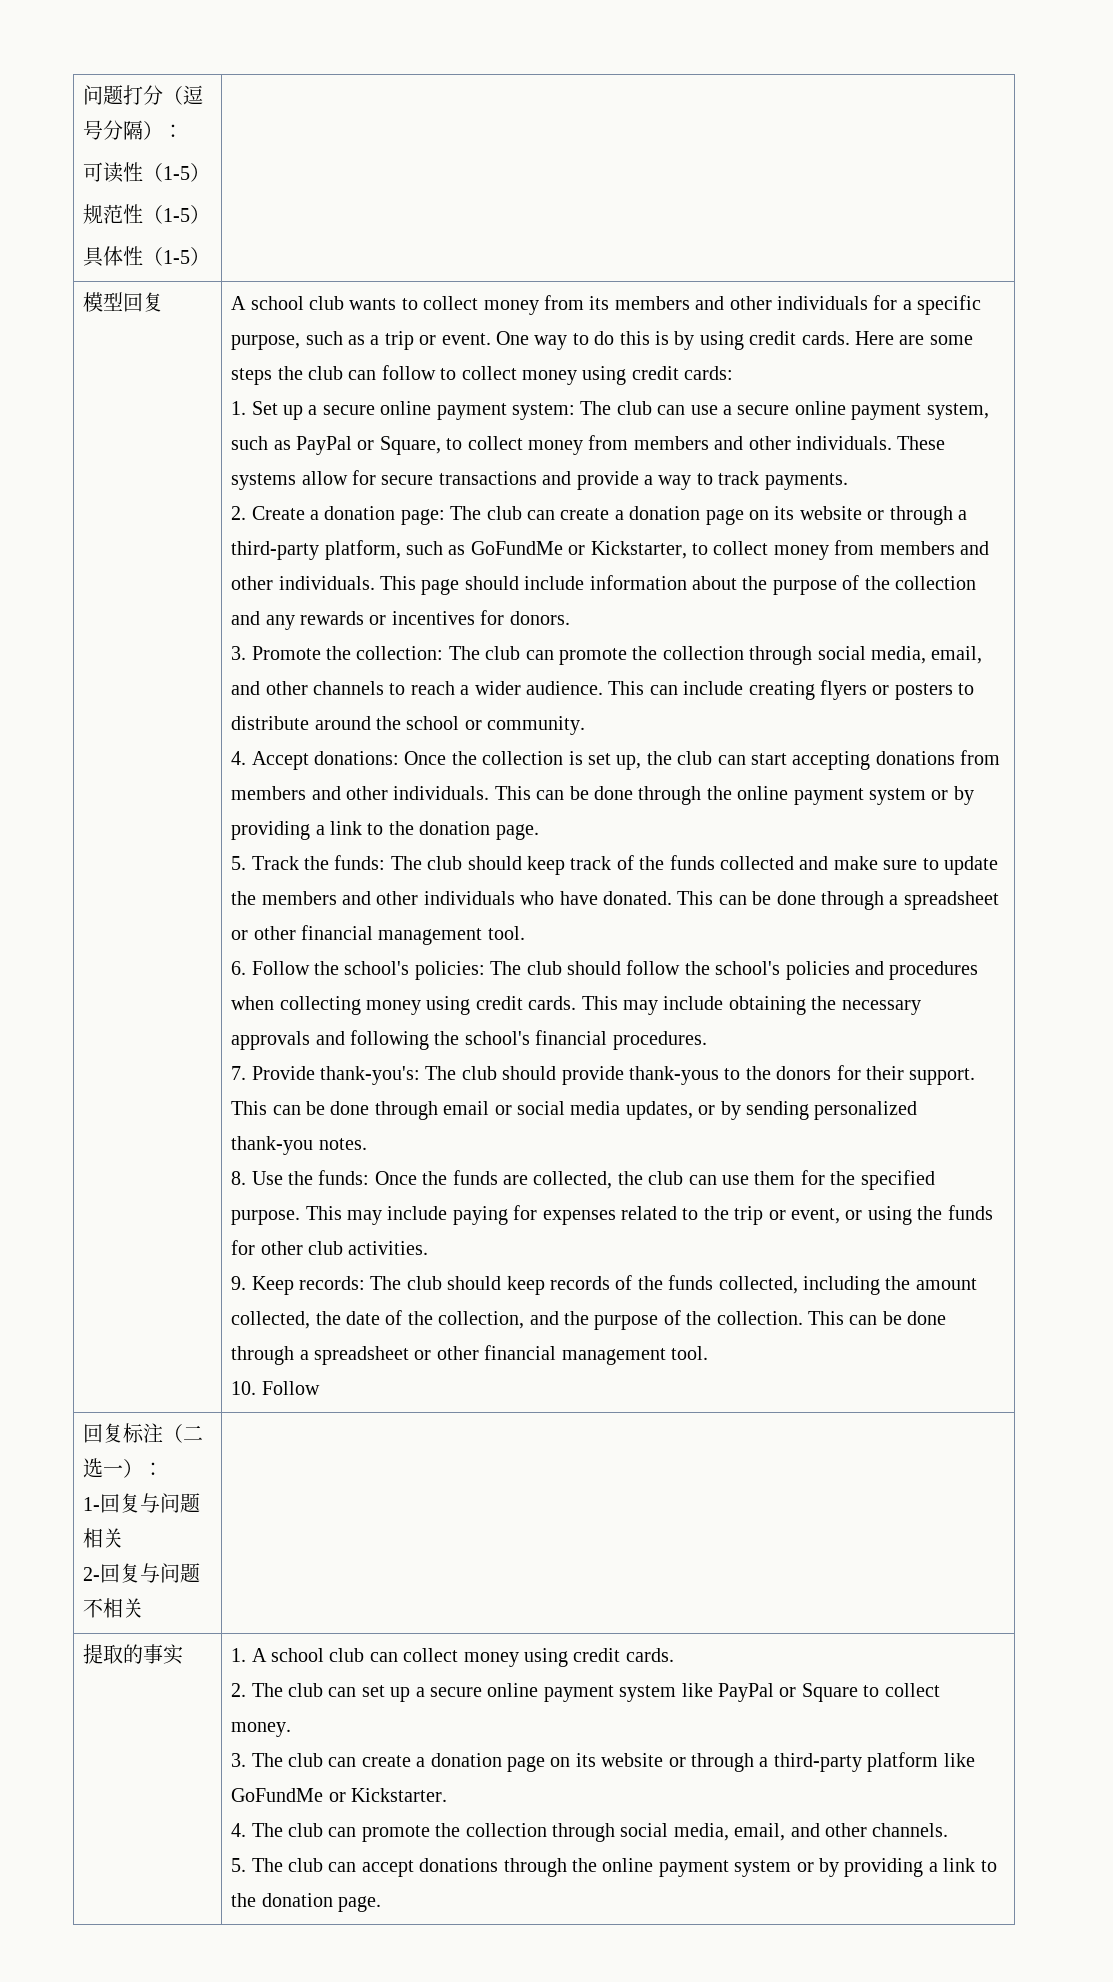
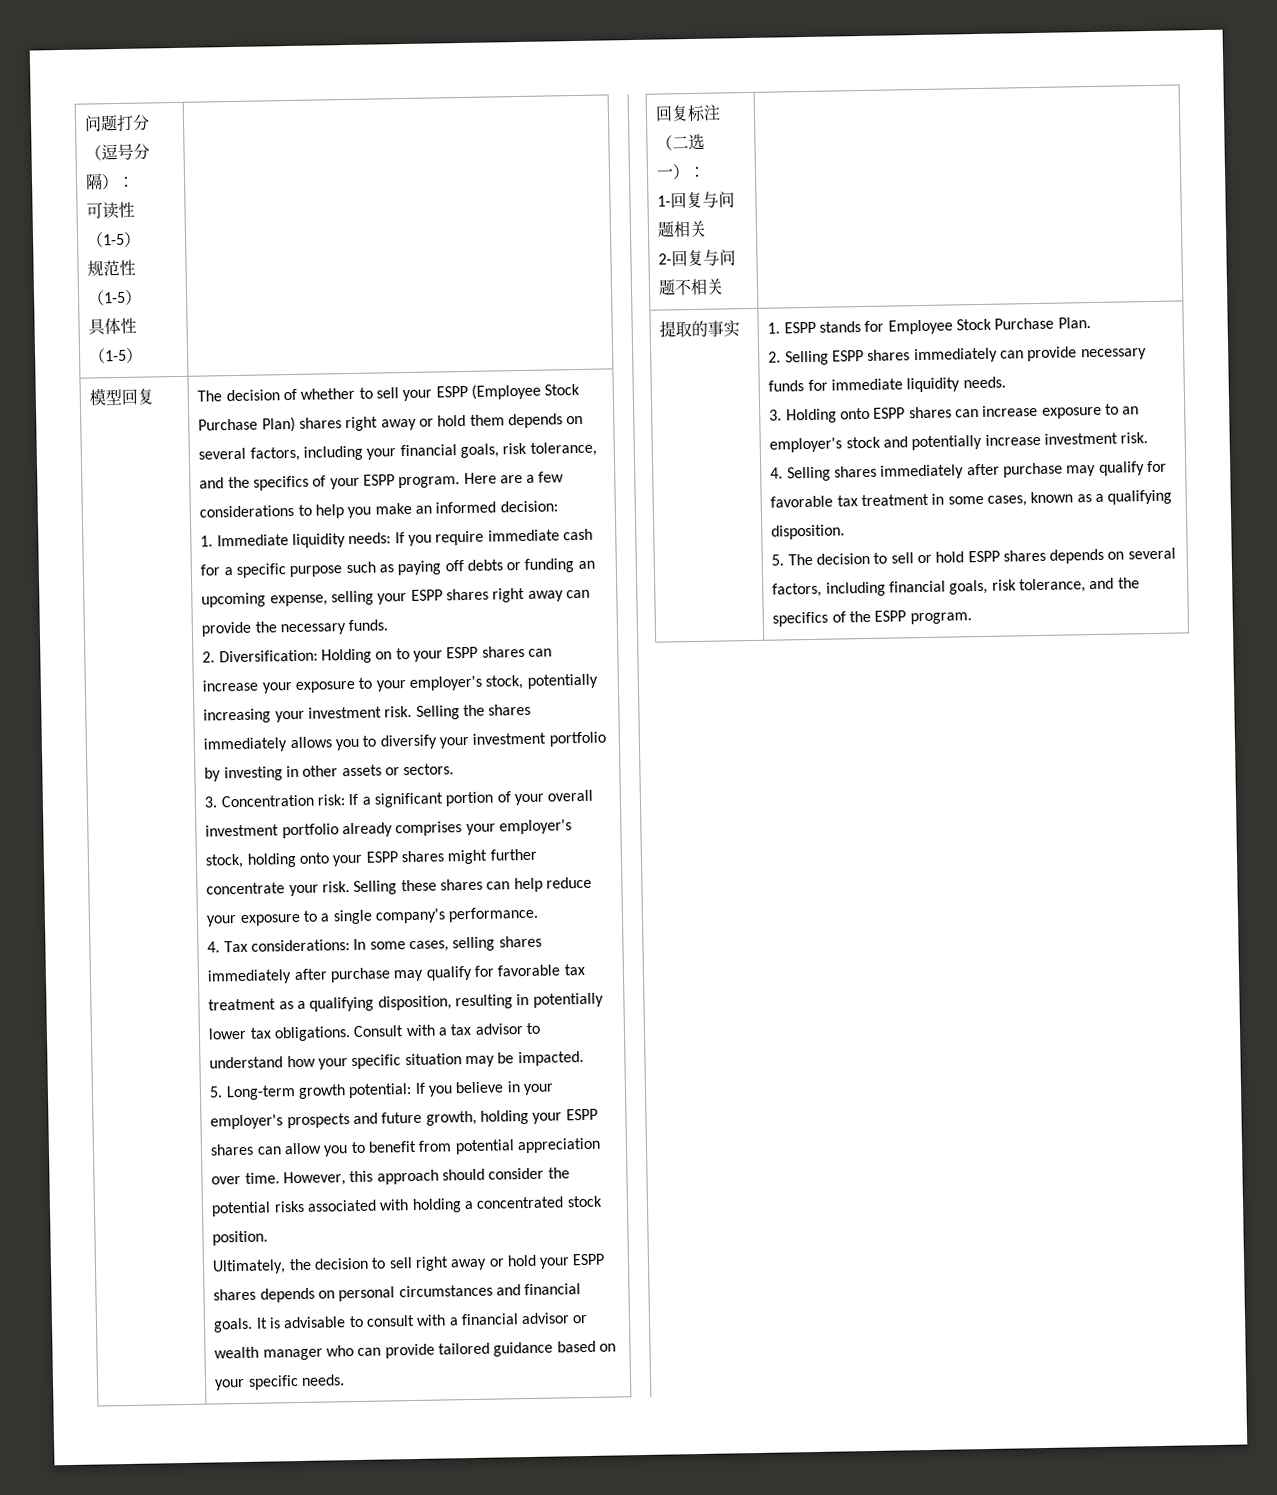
- A school club wants to collect money from its members and other individuals for a specific purpose, such as a trip or event. One way to do this is by using credit cards. Here are some steps the club can follow to collect money using credit cards:
- 1. Set up a secure online payment system: The club can use a secure online payment system, such as PayPal or Square, to collect money from members and other individuals. These systems allow for secure transactions and provide a way to track payments.
- 2. Create a donation page: The club can create a donation page on its website or through a third-party platform, such as GoFundMe or Kickstarter, to collect money from members and other individuals. This page should include information about the purpose of the collection and any rewards or incentives for donors.
- 3. Promote the collection: The club can promote the collection through social media, email, and other channels to reach a wider audience. This can include creating flyers or posters to distribute around the school or community.
- 4. Accept donations: Once the collection is set up, the club can start accepting donations from members and other individuals. This can be done through the online payment system or by providing a link to the donation page.
- 5. Track the funds: The club should keep track of the funds collected and make sure to update the members and other individuals who have donated. This can be done through a spreadsheet or other financial management tool.
- 6. Follow the school's policies: The club should follow the school's policies and procedures when collecting money using credit cards. This may include obtaining the necessary approvals and following the school's financial procedures.
- 7. Provide thank-you's: The club should provide thank-yous to the donors for their support. This can be done through email or social media updates, or by sending personalized thank-you notes.
- 8. Use the funds: Once the funds are collected, the club can use them for the specified purpose. This may include paying for expenses related to the trip or event, or using the funds for other club activities.
- 9. Keep records: The club should keep records of the funds collected, including the amount collected, the date of the collection, and the purpose of the collection. This can be done through a spreadsheet or other financial management tool.
- 10. Follow
+ The decision of whether to sell your ESPP (Employee Stock Purchase Plan) shares right away or hold them depends on several factors, including your financial goals, risk tolerance, and the specifics of your ESPP program. Here are a few considerations to help you make an informed decision:
+ 1. Immediate liquidity needs: If you require immediate cash for a specific purpose such as paying off debts or funding an upcoming expense, selling your ESPP shares right away can provide the necessary funds.
+ 2. Diversification: Holding on to your ESPP shares can increase your exposure to your employer's stock, potentially increasing your investment risk. Selling the shares immediately allows you to diversify your investment portfolio by investing in other assets or sectors.
+ 3. Concentration risk: If a significant portion of your overall investment portfolio already comprises your employer's stock, holding onto your ESPP shares might further concentrate your risk. Selling these shares can help reduce your exposure to a single company's performance.
+ 4. Tax considerations: In some cases, selling shares immediately after purchase may qualify for favorable tax treatment as a qualifying disposition, resulting in potentially lower tax obligations. Consult with a tax advisor to understand how your specific situation may be impacted.
+ 5. Long-term growth potential: If you believe in your employer's prospects and future growth, holding your ESPP shares can allow you to benefit from potential appreciation over time. However, this approach should consider the potential risks associated with holding a concentrated stock position.
+ Ultimately, the decision to sell right away or hold your ESPP shares depends on personal circumstances and financial goals. It is advisable to consult with a financial advisor or wealth manager who can provide tailored guidance based on your specific needs.
- 1. A school club can collect money using credit cards.
- 2. The club can set up a secure online payment system like PayPal or Square to collect money.
- 3. The club can create a donation page on its website or through a third-party platform like GoFundMe or Kickstarter.
- 4. The club can promote the collection through social media, email, and other channels.
- 5. The club can accept donations through the online payment system or by providing a link to the donation page.
+ 1. ESPP stands for Employee Stock Purchase Plan.
+ 2. Selling ESPP shares immediately can provide necessary funds for immediate liquidity needs.
+ 3. Holding onto ESPP shares can increase exposure to an employer's stock and potentially increase investment risk.
+ 4. Selling shares immediately after purchase may qualify for favorable tax treatment in some cases, known as a qualifying disposition.
+ 5. The decision to sell or hold ESPP shares depends on several factors, including financial goals, risk tolerance, and the specifics of the ESPP program.

